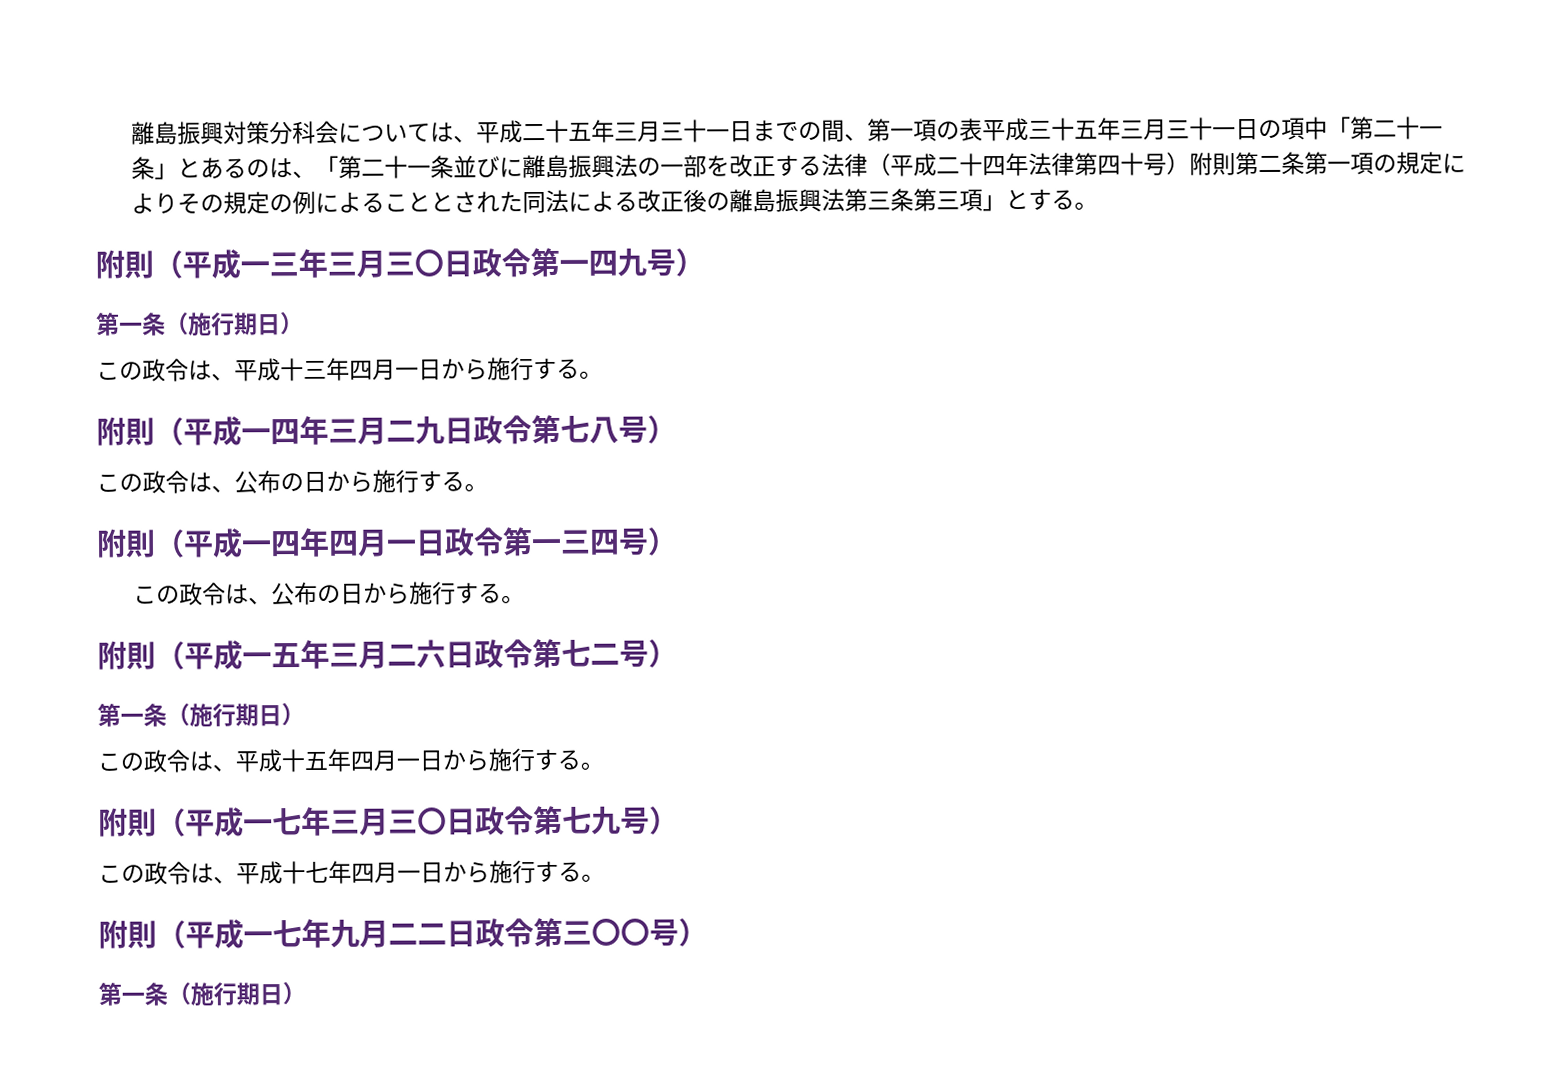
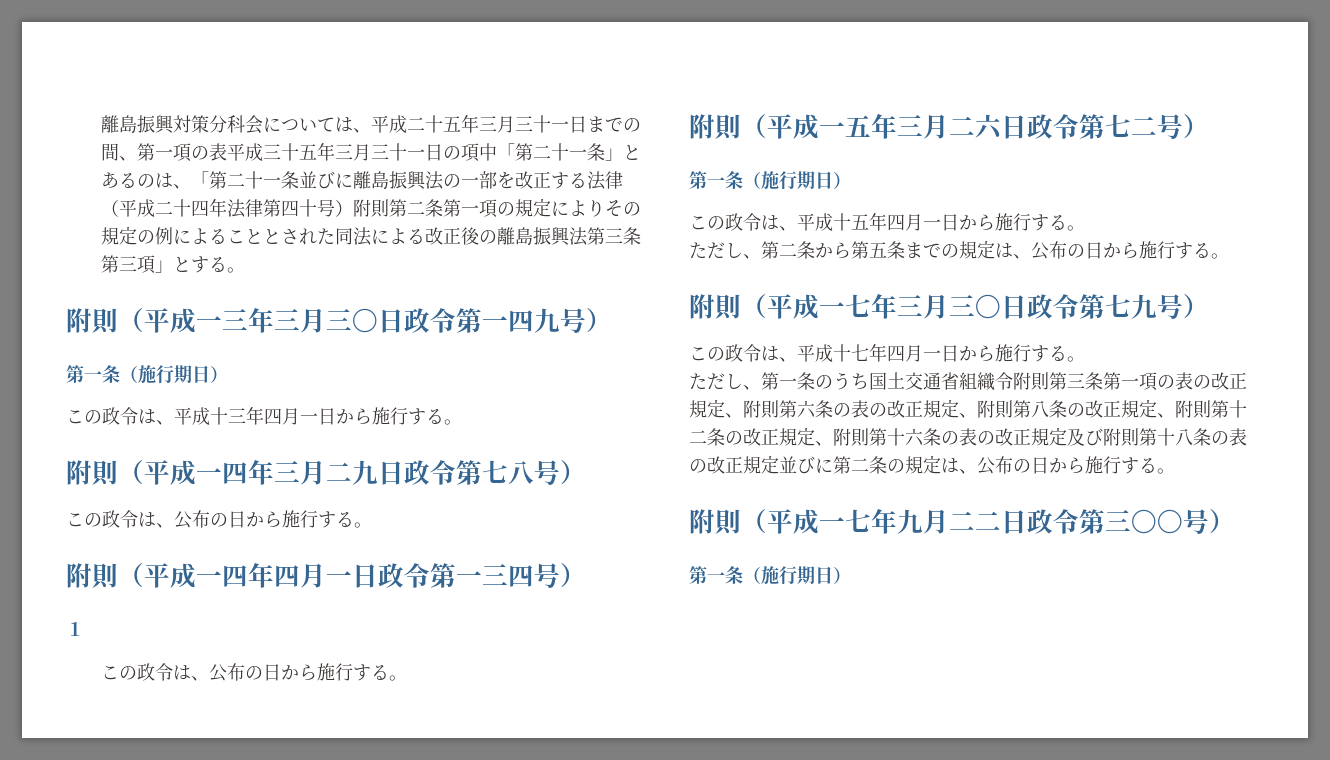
+ １
+ ただし、第二条から第五条までの規定は、公布の日から施行する。
+ ただし、第一条のうち国土交通省組織令附則第三条第一項の表の改正規定、附則第六条の表の改正規定、附則第八条の改正規定、附則第十二条の改正規定、附則第十六条の表の改正規定及び附則第十八条の表の改正規定並びに第二条の規定は、公布の日から施行する。

